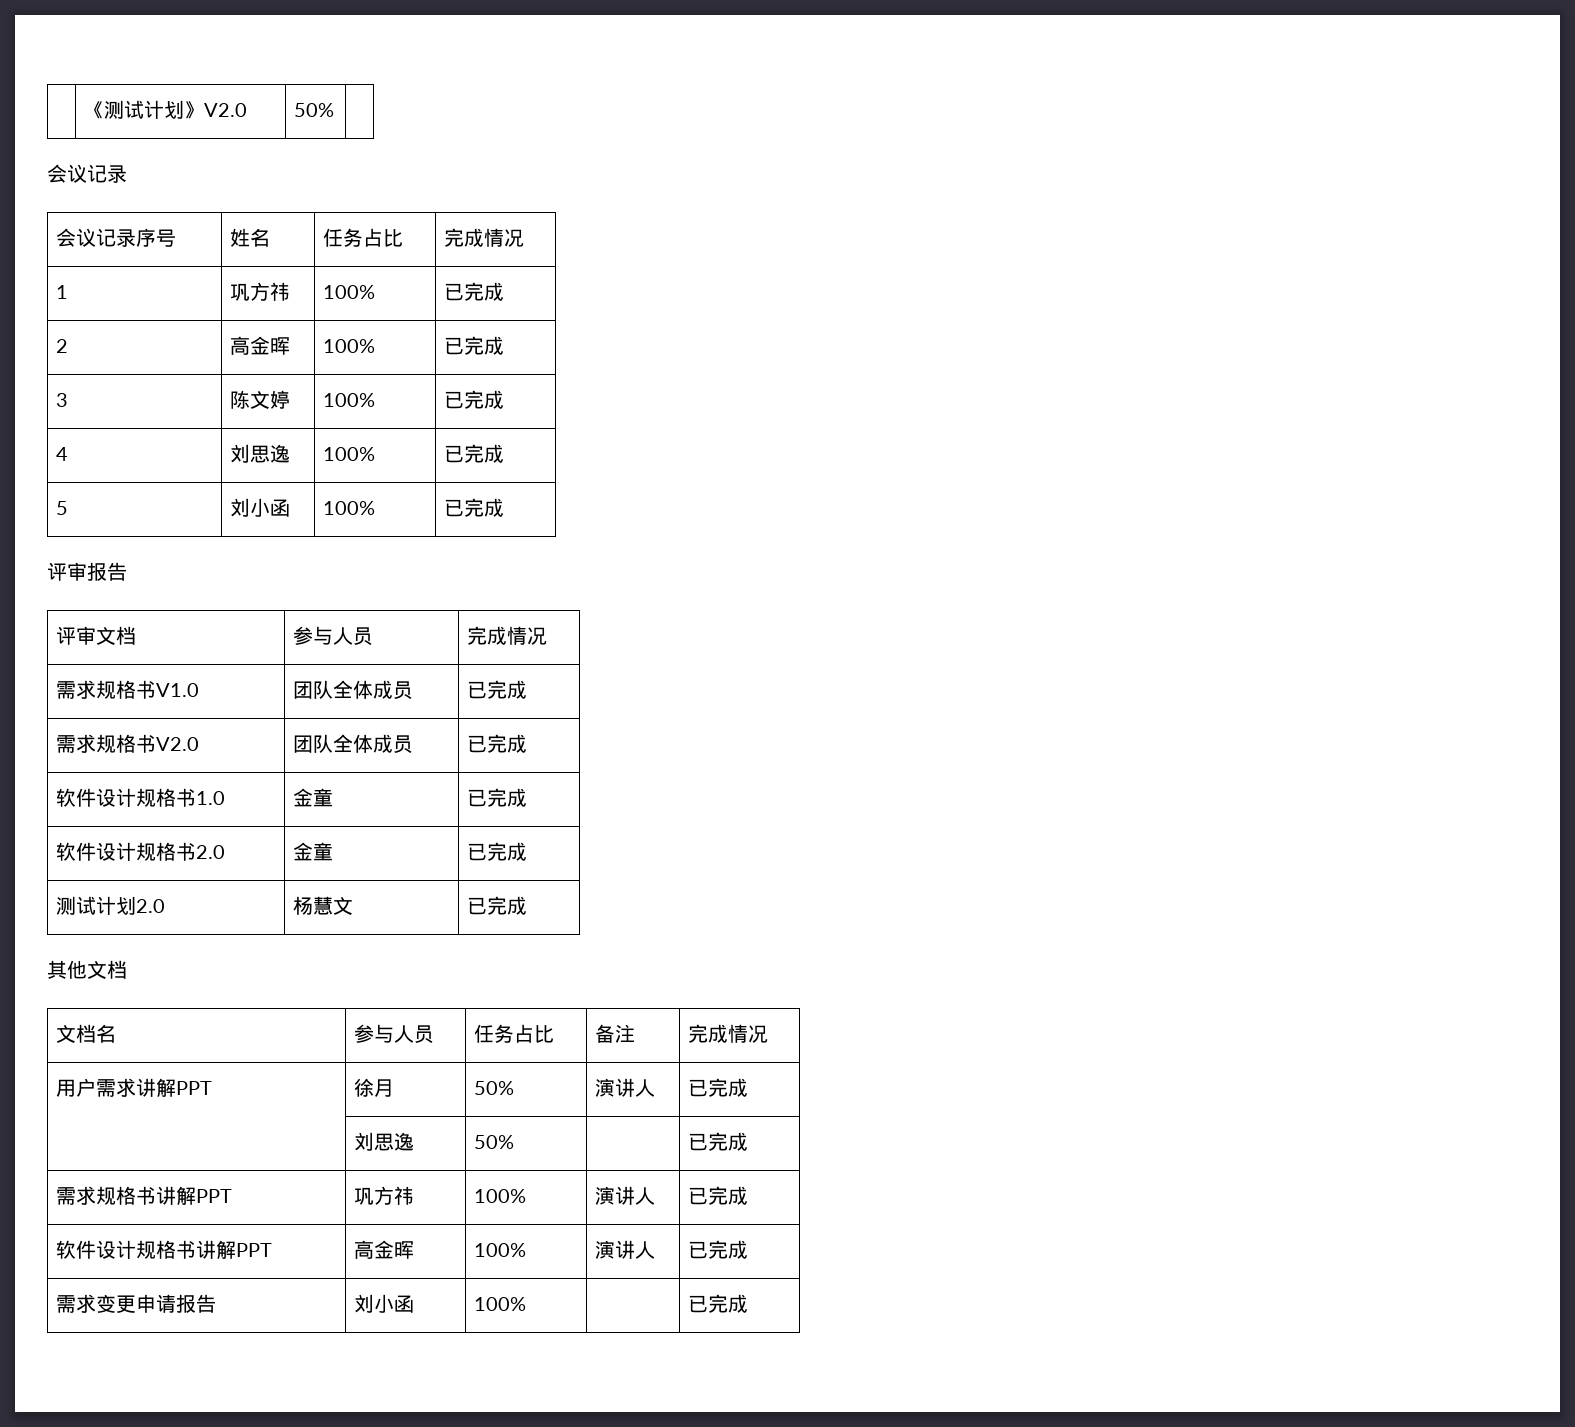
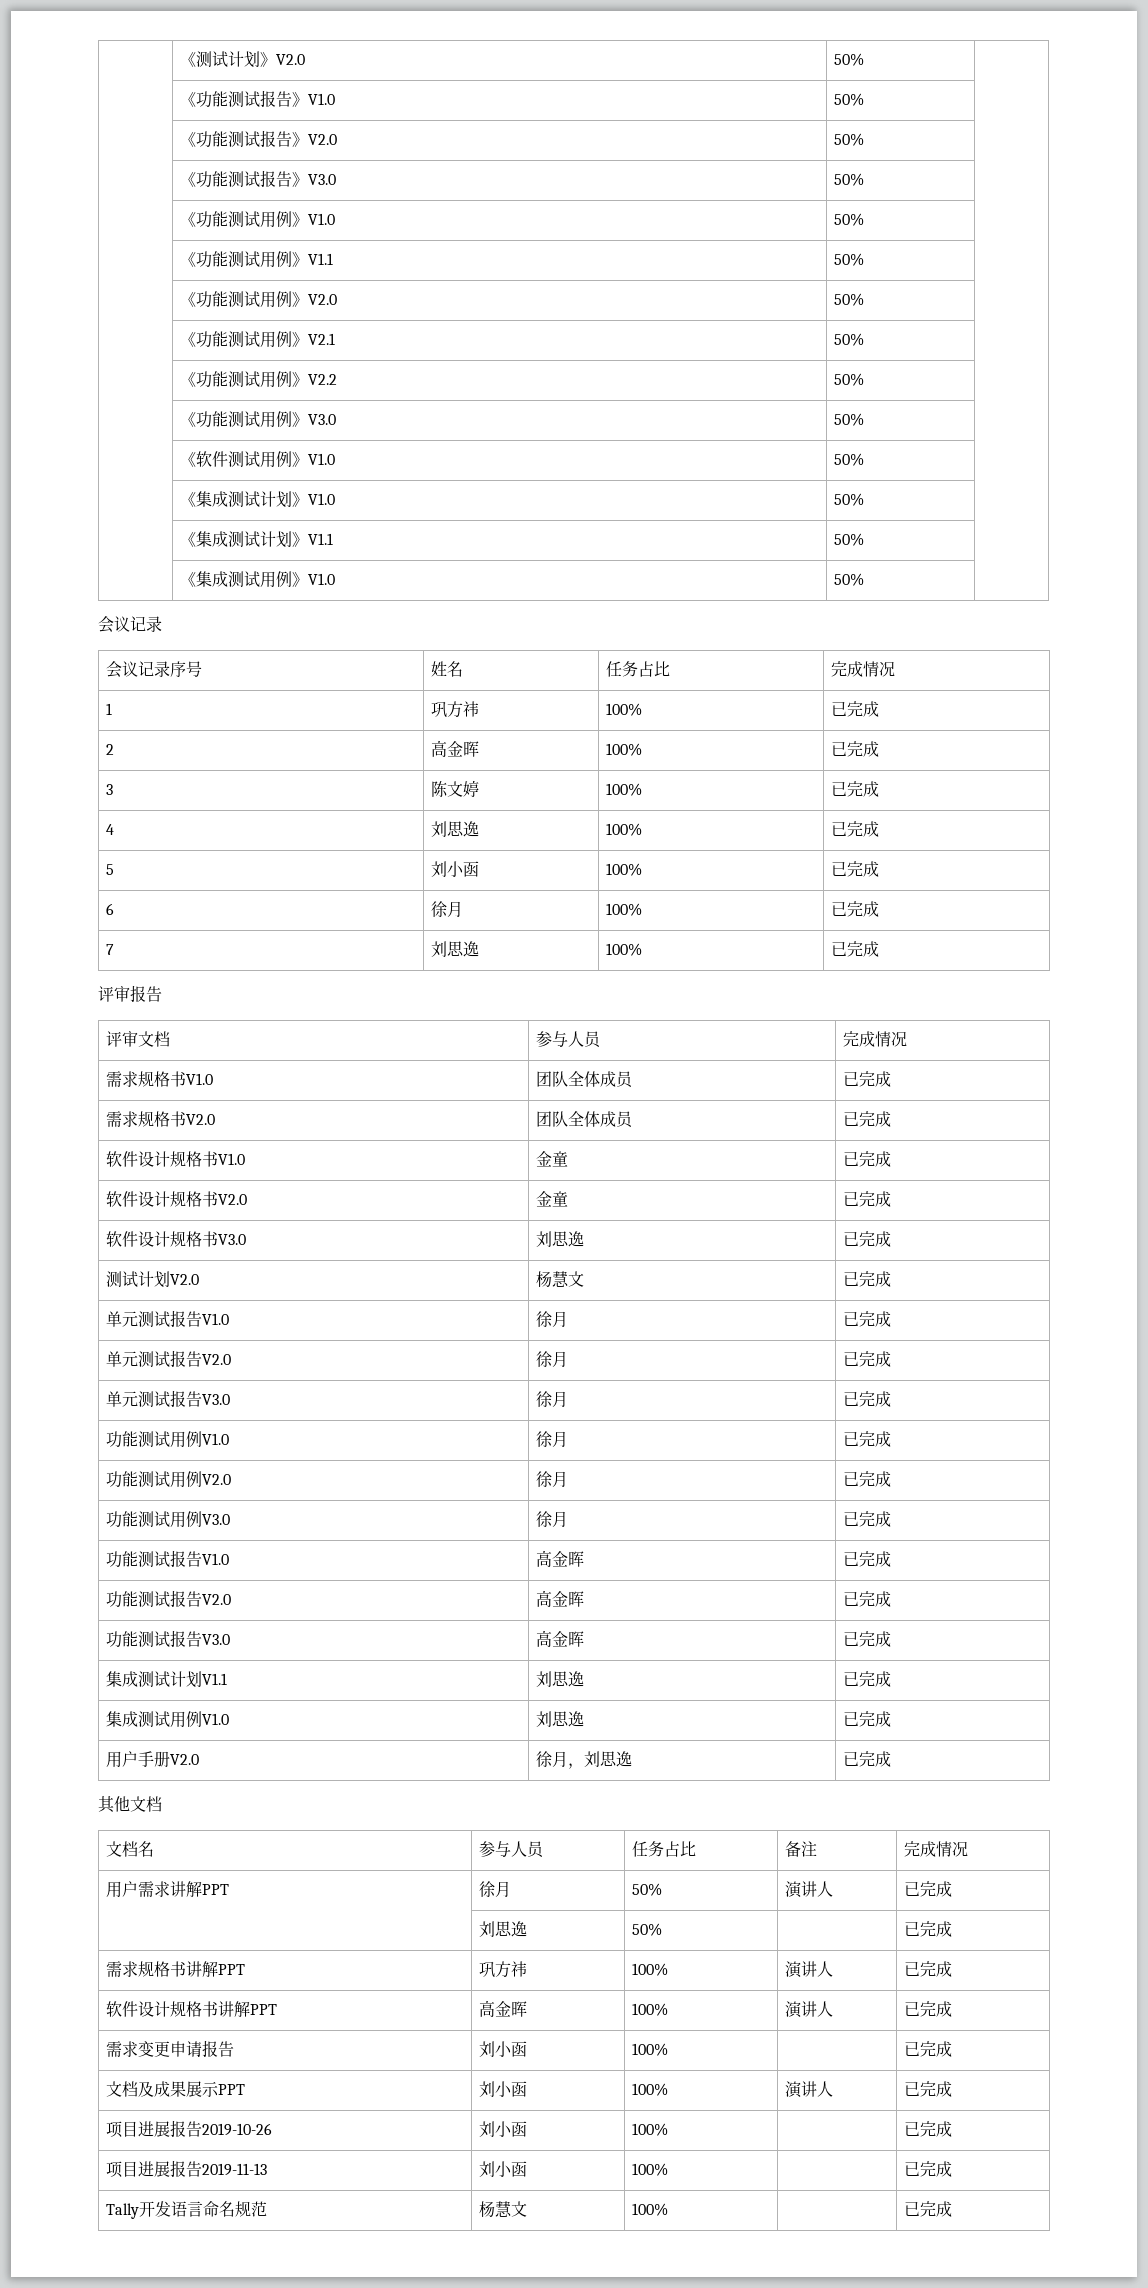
+ | 《功能测试报告》V1.0 | 50% |
+ | 《功能测试报告》V2.0 | 50% |
+ | 《功能测试报告》V3.0 | 50% |
+ | 《功能测试用例》V1.0 | 50% |
+ | 《功能测试用例》V1.1 | 50% |
+ | 《功能测试用例》V2.0 | 50% |
+ | 《功能测试用例》V2.1 | 50% |
+ | 《功能测试用例》V2.2 | 50% |
+ | 《功能测试用例》V3.0 | 50% |
+ | 《软件测试用例》V1.0 | 50% |
+ | 《集成测试计划》V1.0 | 50% |
+ | 《集成测试计划》V1.1 | 50% |
+ | 《集成测试用例》V1.0 | 50% |
+ 6 | 徐月 | 100% | 已完成
+ 7 | 刘思逸 | 100% | 已完成
- 软件设计规格书1.0 | 金童 | 已完成
- 软件设计规格书2.0 | 金童 | 已完成
- 测试计划2.0 | 杨慧文 | 已完成
+ 软件设计规格书V1.0 | 金童 | 已完成
+ 软件设计规格书V2.0 | 金童 | 已完成
+ 软件设计规格书V3.0 | 刘思逸 | 已完成
+ 测试计划V2.0 | 杨慧文 | 已完成
+ 单元测试报告V1.0 | 徐月 | 已完成
+ 单元测试报告V2.0 | 徐月 | 已完成
+ 单元测试报告V3.0 | 徐月 | 已完成
+ 功能测试用例V1.0 | 徐月 | 已完成
+ 功能测试用例V2.0 | 徐月 | 已完成
+ 功能测试用例V3.0 | 徐月 | 已完成
+ 功能测试报告V1.0 | 高金晖 | 已完成
+ 功能测试报告V2.0 | 高金晖 | 已完成
+ 功能测试报告V3.0 | 高金晖 | 已完成
+ 集成测试计划V1.1 | 刘思逸 | 已完成
+ 集成测试用例V1.0 | 刘思逸 | 已完成
+ 用户手册V2.0 | 徐月，刘思逸 | 已完成
+ 文档及成果展示PPT | 刘小函 | 100% | 演讲人 | 已完成
+ 项目进展报告2019-10-26 | 刘小函 | 100% | | 已完成
+ 项目进展报告2019-11-13 | 刘小函 | 100% | | 已完成
+ Tally开发语言命名规范 | 杨慧文 | 100% | | 已完成

